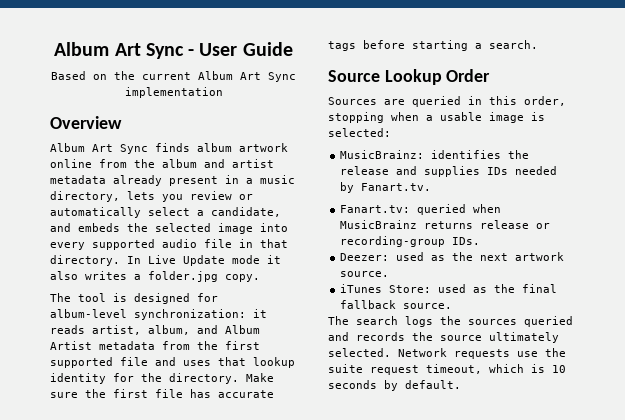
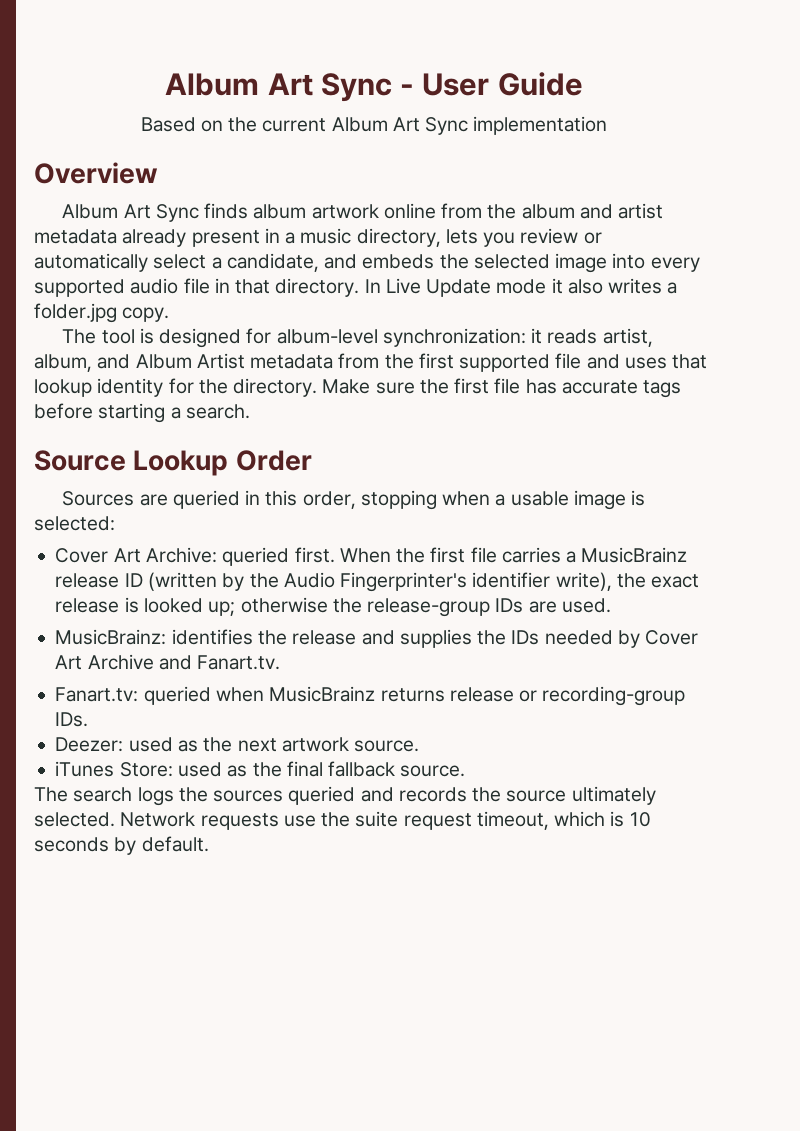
+ Cover Art Archive: queried first. When the first file carries a MusicBrainz release ID (written by the Audio Fingerprinter's identifier write), the exact release is looked up; otherwise the release-group IDs are used.
- MusicBrainz: identifies the release and supplies IDs needed by Fanart.tv.
+ MusicBrainz: identifies the release and supplies the IDs needed by Cover Art Archive and Fanart.tv.

